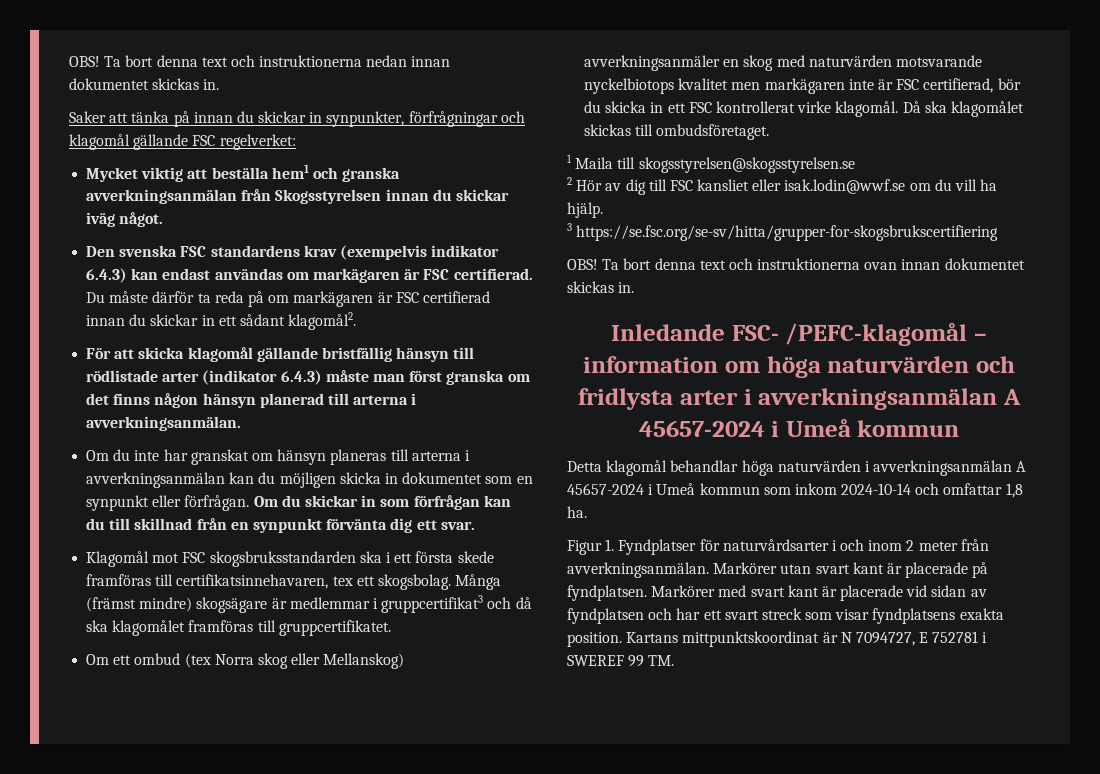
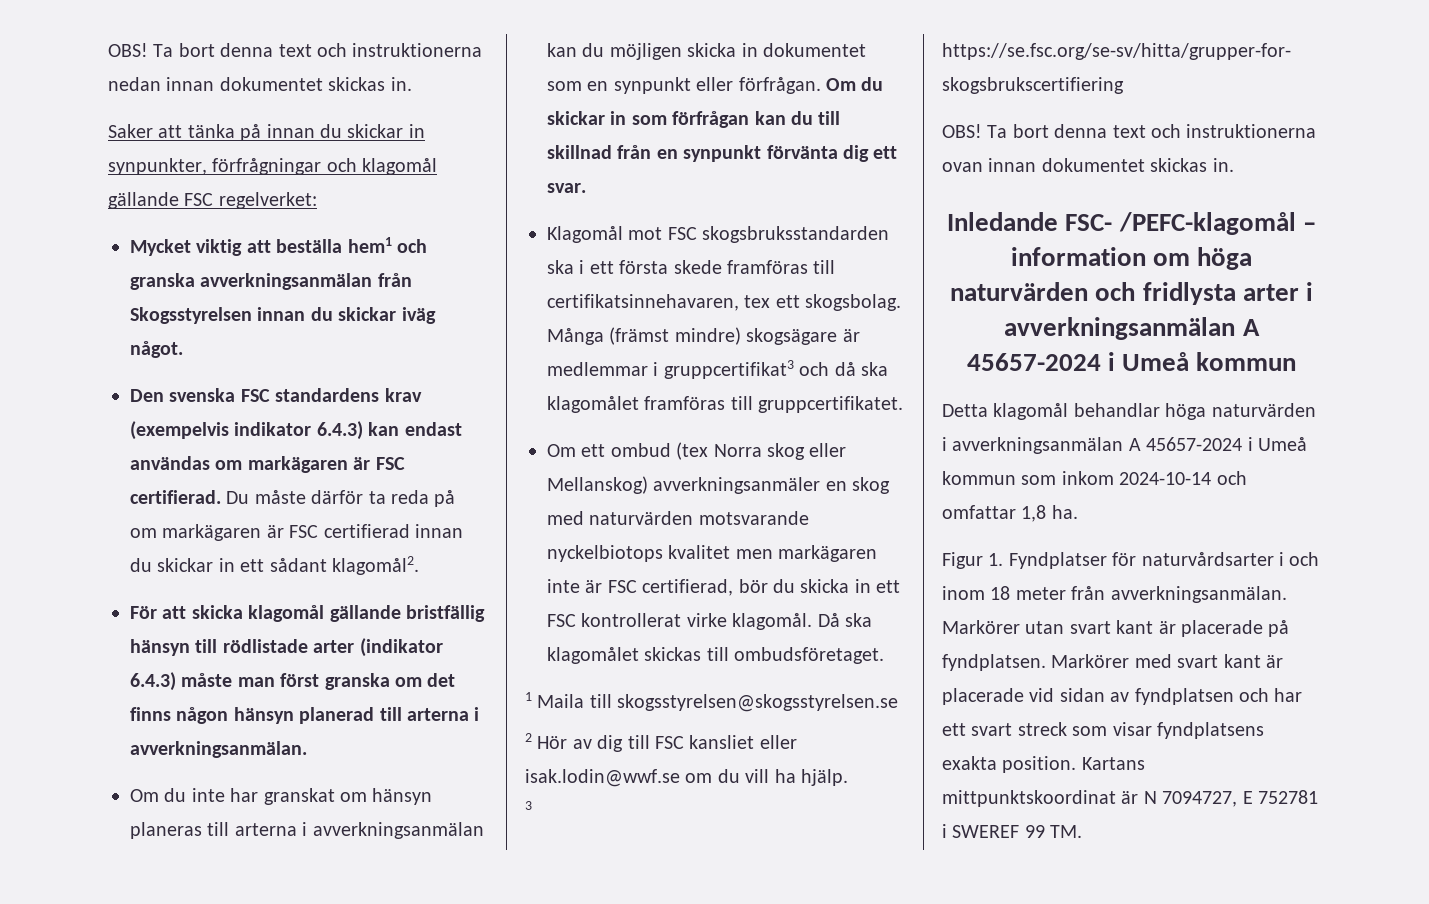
- Figur 1. Fyndplatser för naturvårdsarter i och inom 2 meter från avverkningsanmälan.
+ Figur 1. Fyndplatser för naturvårdsarter i och inom 18 meter från avverkningsanmälan.

